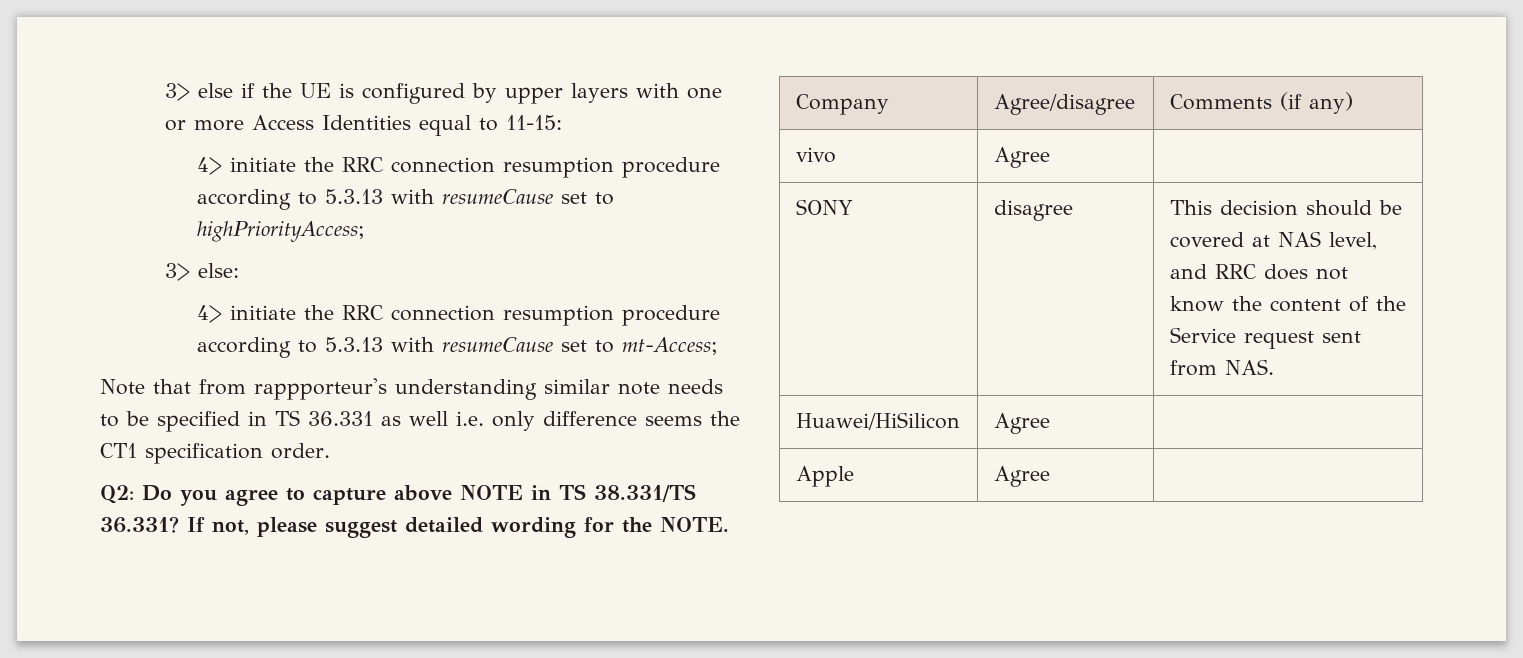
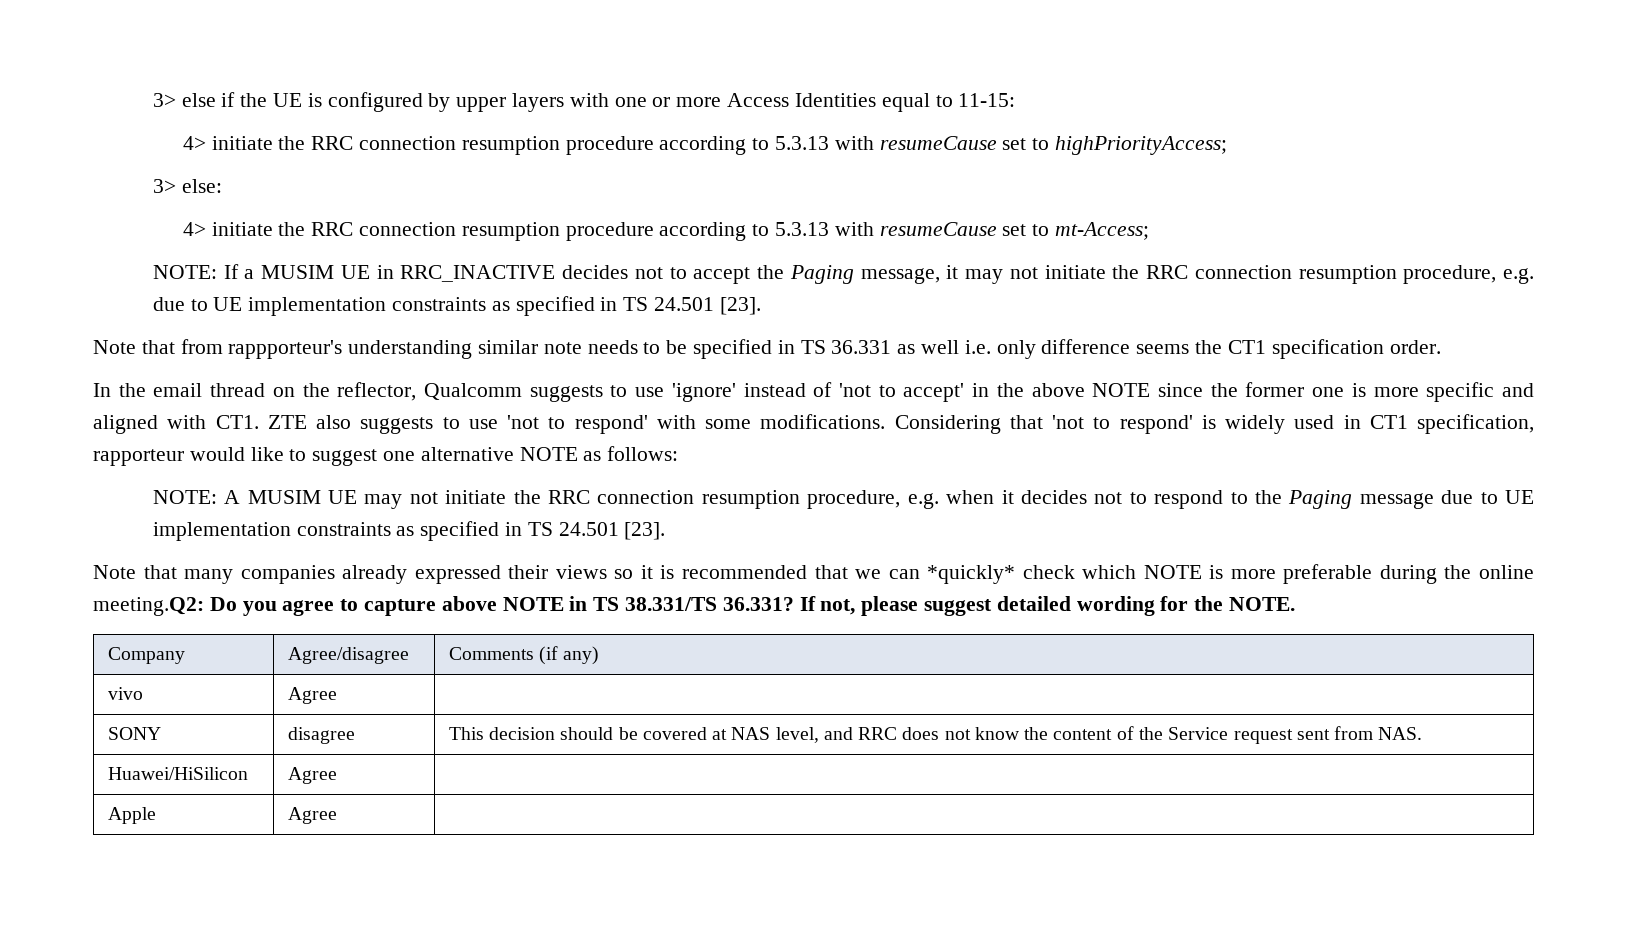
+ NOTE: If a MUSIM UE in RRC_INACTIVE decides not to accept the Paging message, it may not initiate the RRC connection resumption procedure, e.g. due to UE implementation constraints as specified in TS 24.501 [23].
- Q2: Do you agree to capture above NOTE in TS 38.331/TS 36.331?
+ In the email thread on the reflector, Qualcomm suggests to use 'ignore' instead of 'not to accept' in the above NOTE since the former one is more specific and aligned with CT1. ZTE also suggests to use 'not to respond' with some modifications. Considering that 'not to respond' is widely used in CT1 specification, rapporteur would like to suggest one alternative NOTE as follows:
+ NOTE: A MUSIM UE may not initiate the RRC connection resumption procedure, e.g. when it decides not to respond to the Paging message due to UE implementation constraints as specified in TS 24.501 [23].
+ Note that many companies already expressed their views so it is recommended that we can *quickly* check which NOTE is more preferable during the online meeting.Q2: Do you agree to capture above NOTE in TS 38.331/TS 36.331?

